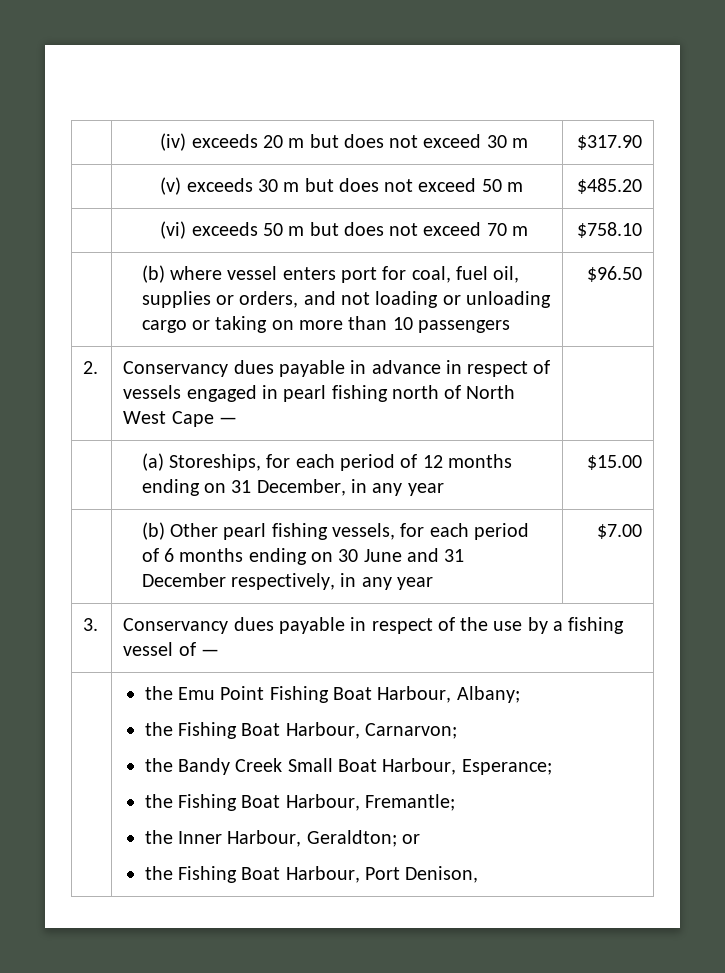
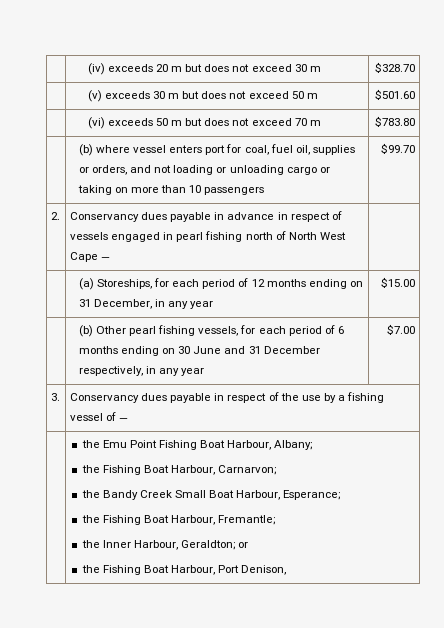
- | (iv) exceeds 20 m but does not exceed 30 m | $317.90
+ | (iv) exceeds 20 m but does not exceed 30 m | $328.70
- | (v) exceeds 30 m but does not exceed 50 m | $485.20
+ | (v) exceeds 30 m but does not exceed 50 m | $501.60
- | (vi) exceeds 50 m but does not exceed 70 m | $758.10
+ | (vi) exceeds 50 m but does not exceed 70 m | $783.80
- | (b) where vessel enters port for coal, fuel oil, supplies or orders, and not loading or unloading cargo or taking on more than 10 passengers | $96.50
+ | (b) where vessel enters port for coal, fuel oil, supplies or orders, and not loading or unloading cargo or taking on more than 10 passengers | $99.70

